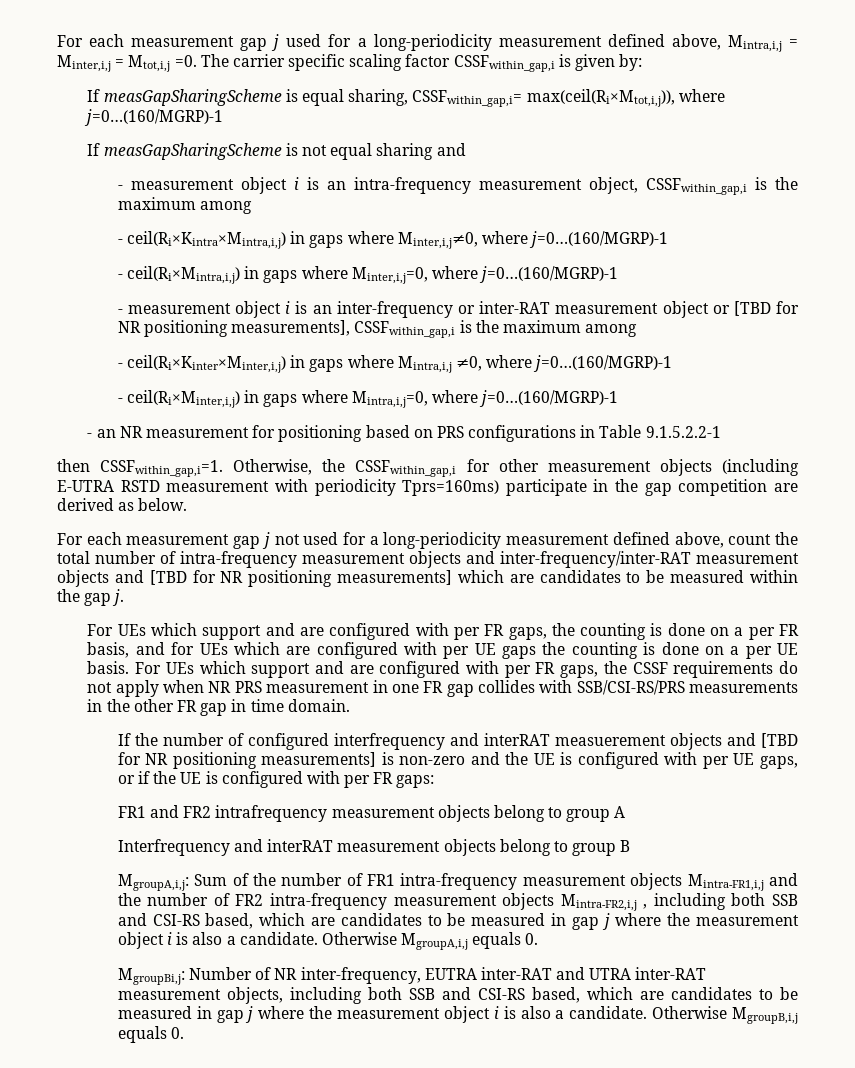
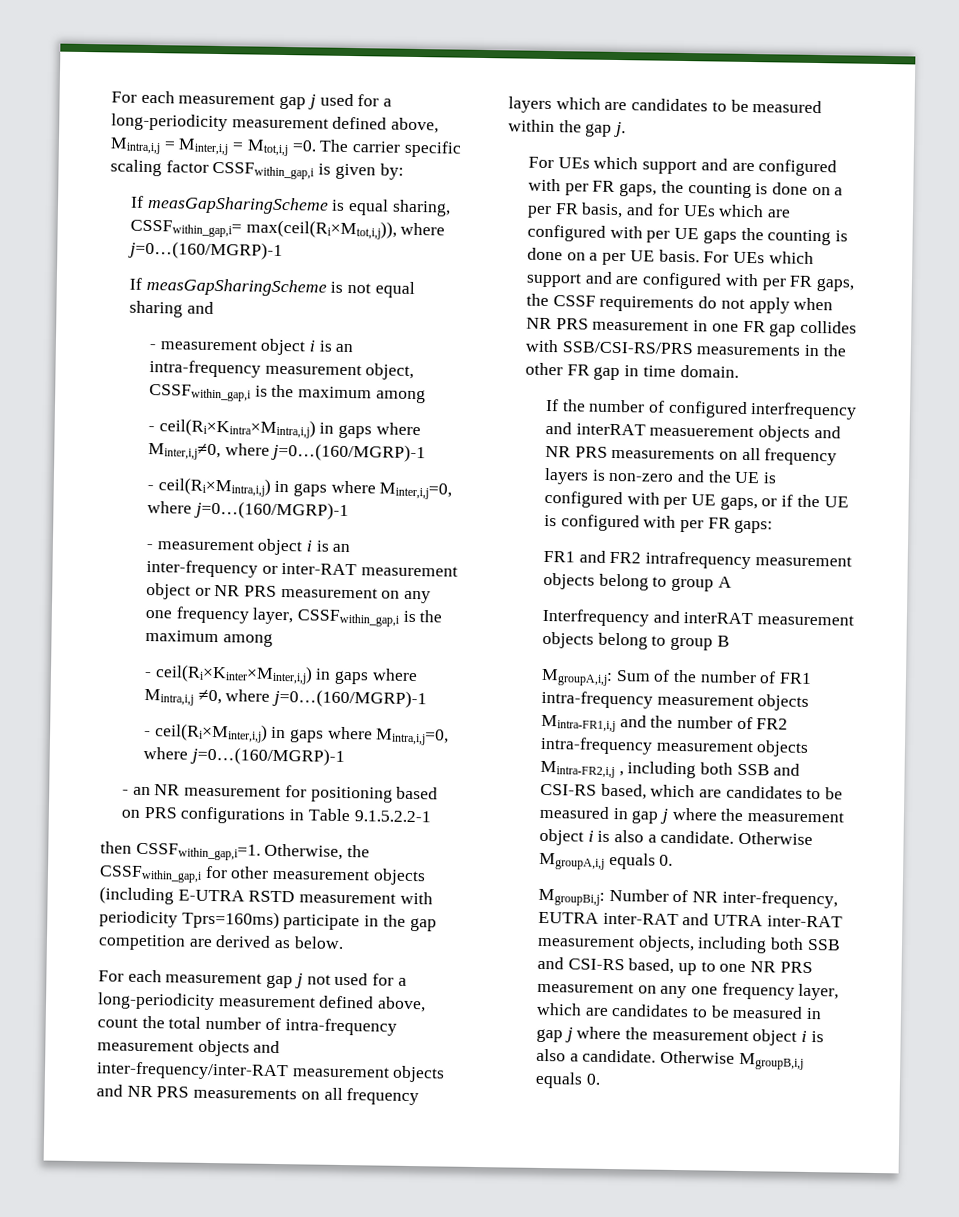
- - measurement object i is an inter-frequency or inter-RAT measurement object or [TBD for NR positioning measurements], CSSFwithin_gap,i is the maximum among
+ - measurement object i is an inter-frequency or inter-RAT measurement object or NR PRS measurement on any one frequency layer, CSSFwithin_gap,i is the maximum among
- For each measurement gap j not used for a long-periodicity measurement defined above, count the total number of intra-frequency measurement objects and inter-frequency/inter-RAT measurement objects and [TBD for NR positioning measurements] which are candidates to be measured within the gap j.
+ For each measurement gap j not used for a long-periodicity measurement defined above, count the total number of intra-frequency measurement objects and inter-frequency/inter-RAT measurement objects and NR PRS measurements on all frequency layers which are candidates to be measured within the gap j.
- If the number of configured interfrequency and interRAT measuerement objects and [TBD for NR positioning measurements] is non-zero and the UE is configured with per UE gaps, or if the UE is configured with per FR gaps:
+ If the number of configured interfrequency and interRAT measuerement objects and NR PRS measurements on all frequency layers is non-zero and the UE is configured with per UE gaps, or if the UE is configured with per FR gaps:
- MgroupBi,j: Number of NR inter-frequency, EUTRA inter-RAT and UTRA inter-RAT measurement objects, including both SSB and CSI-RS based, which are candidates to be measured in gap j where the measurement object i is also a candidate.
+ MgroupBi,j: Number of NR inter-frequency, EUTRA inter-RAT and UTRA inter-RAT measurement objects, including both SSB and CSI-RS based, up to one NR PRS measurement on any one frequency layer, which are candidates to be measured in gap j where the measurement object i is also a candidate.

